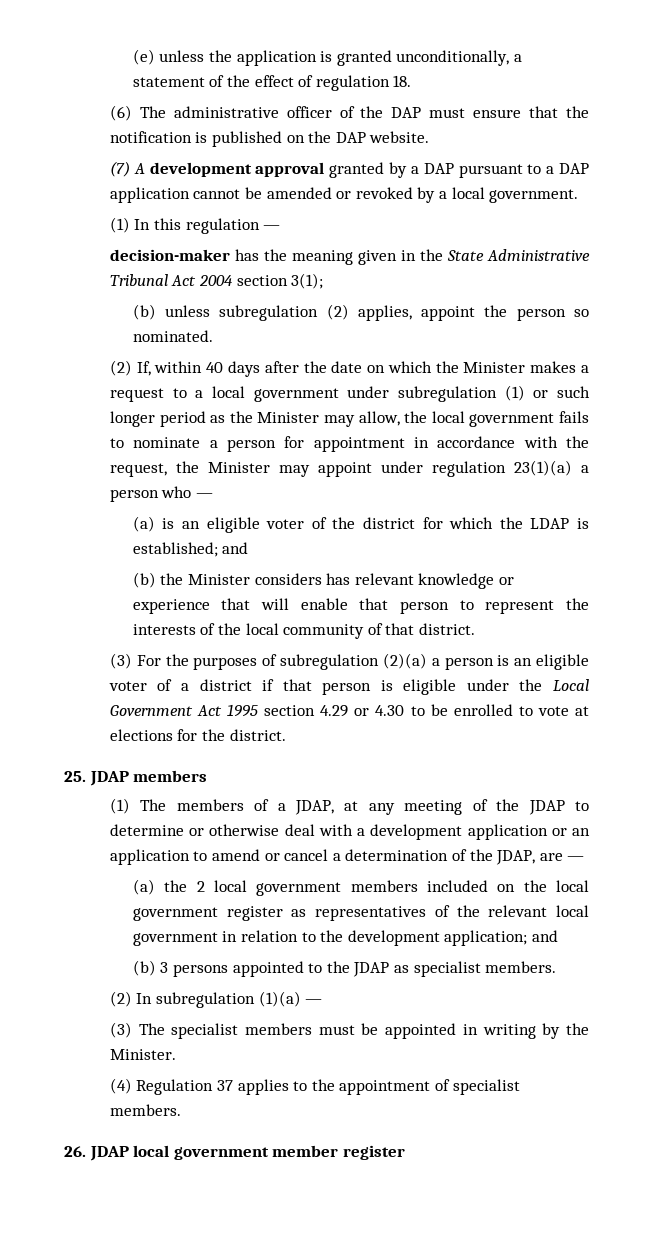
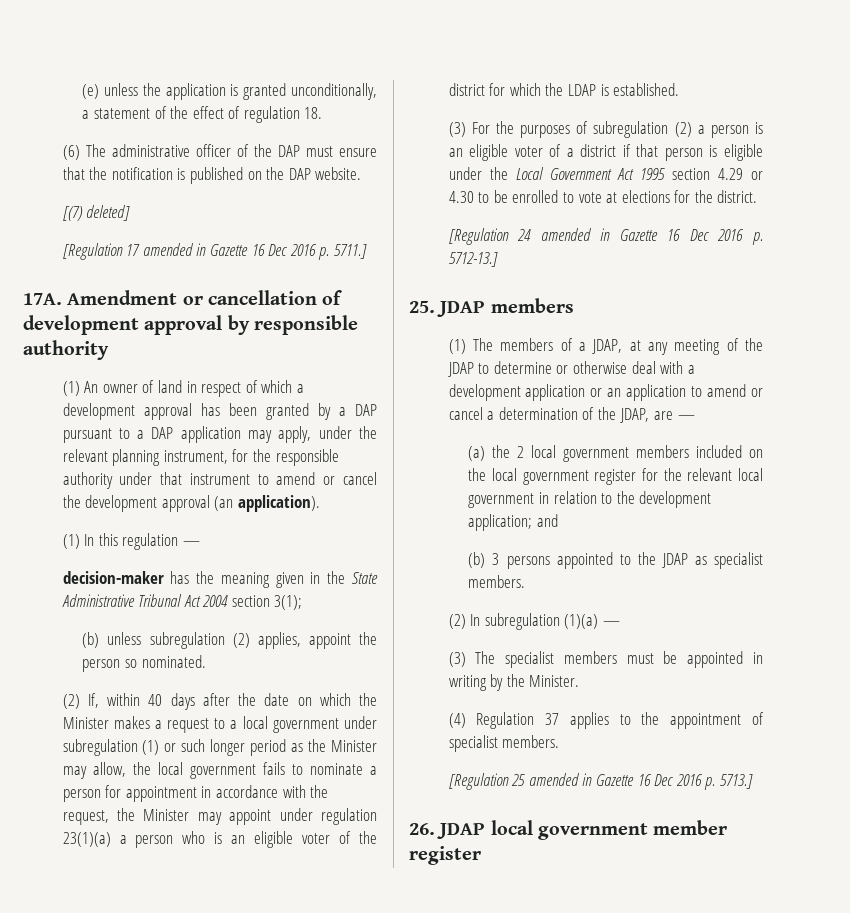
- (7) A development approval granted by a DAP pursuant to a DAP application cannot be amended or revoked by a local government.
+ [(7) deleted]
+ [Regulation 17 amended in Gazette 16 Dec 2016 p. 5711.]
+ 17A. Amendment or cancellation of development approval by responsible authority
+ (1) An owner of land in respect of which a development approval has been granted by a DAP pursuant to a DAP application may apply, under the relevant planning instrument, for the responsible authority under that instrument to amend or cancel the development approval (an application).
- (2) If, within 40 days after the date on which the Minister makes a request to a local government under subregulation (1) or such longer period as the Minister may allow, the local government fails to nominate a person for appointment in accordance with the request, the Minister may appoint under regulation 23(1)(a) a person who —
- (a) is an eligible voter of the district for which the LDAP is established; and
- (b) the Minister considers has relevant knowledge or experience that will enable that person to represent the interests of the local community of that district.
+ (2) If, within 40 days after the date on which the Minister makes a request to a local government under subregulation (1) or such longer period as the Minister may allow, the local government fails to nominate a person for appointment in accordance with the request, the Minister may appoint under regulation 23(1)(a) a person who is an eligible voter of the district for which the LDAP is established.
- (3) For the purposes of subregulation (2)(a) a person is an eligible voter of a district if that person is eligible under the Local Government Act 1995 section 4.29 or 4.30 to be enrolled to vote at elections for the district.
+ (3) For the purposes of subregulation (2) a person is an eligible voter of a district if that person is eligible under the Local Government Act 1995 section 4.29 or 4.30 to be enrolled to vote at elections for the district.
+ [Regulation 24 amended in Gazette 16 Dec 2016 p. 5712-13.]
- (a) the 2 local government members included on the local government register as representatives of the relevant local government in relation to the development application; and
+ (a) the 2 local government members included on the local government register for the relevant local government in relation to the development application; and
+ [Regulation 25 amended in Gazette 16 Dec 2016 p. 5713.]

